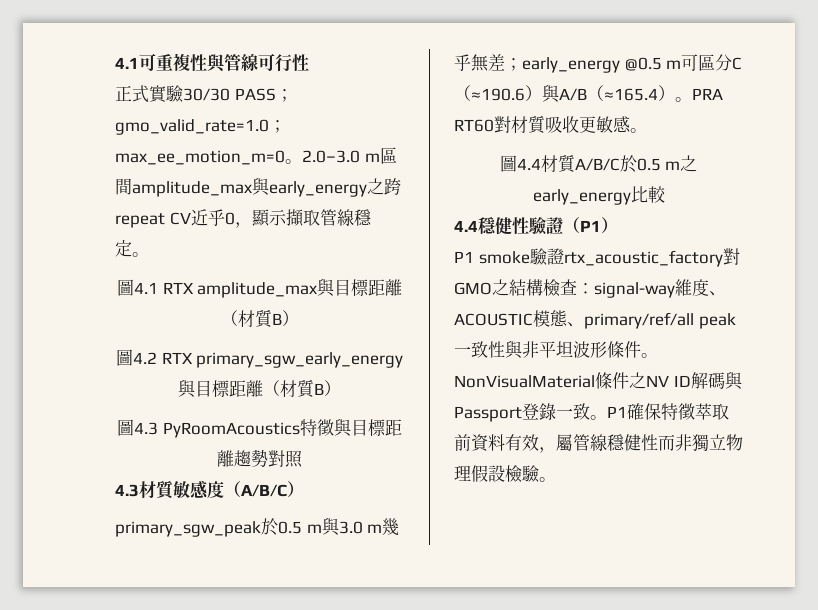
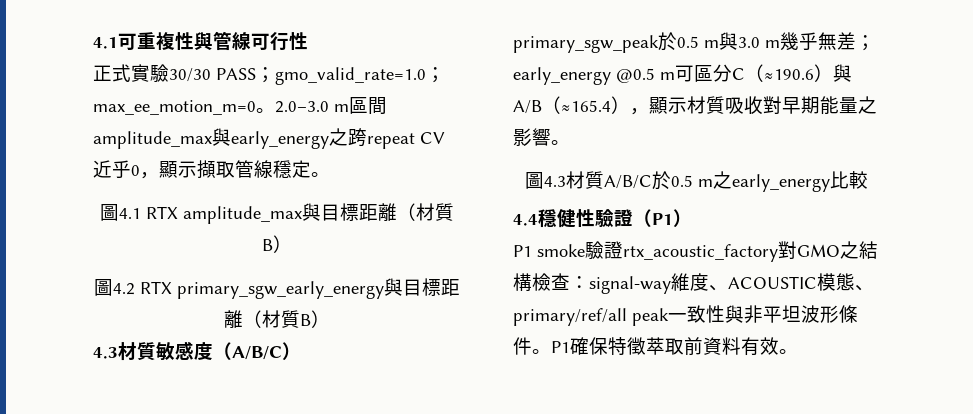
- 圖4.3 PyRoomAcoustics特徵與目標距離趨勢對照
- primary_sgw_peak於0.5 m與3.0 m幾乎無差；early_energy @0.5 m可區分C（≈190.6）與A/B（≈165.4）。PRA RT60對材質吸收更敏感。
- 圖4.4材質A/B/C於0.5 m之early_energy比較
+ primary_sgw_peak於0.5 m與3.0 m幾乎無差；early_energy @0.5 m可區分C（≈190.6）與A/B（≈165.4），顯示材質吸收對早期能量之影響。
+ 圖4.3材質A/B/C於0.5 m之early_energy比較
- NonVisualMaterial條件之NV ID解碼與Passport登錄一致。
- P1確保特徵萃取前資料有效，屬管線穩健性而非獨立物理假設檢驗。
+ P1確保特徵萃取前資料有效。

